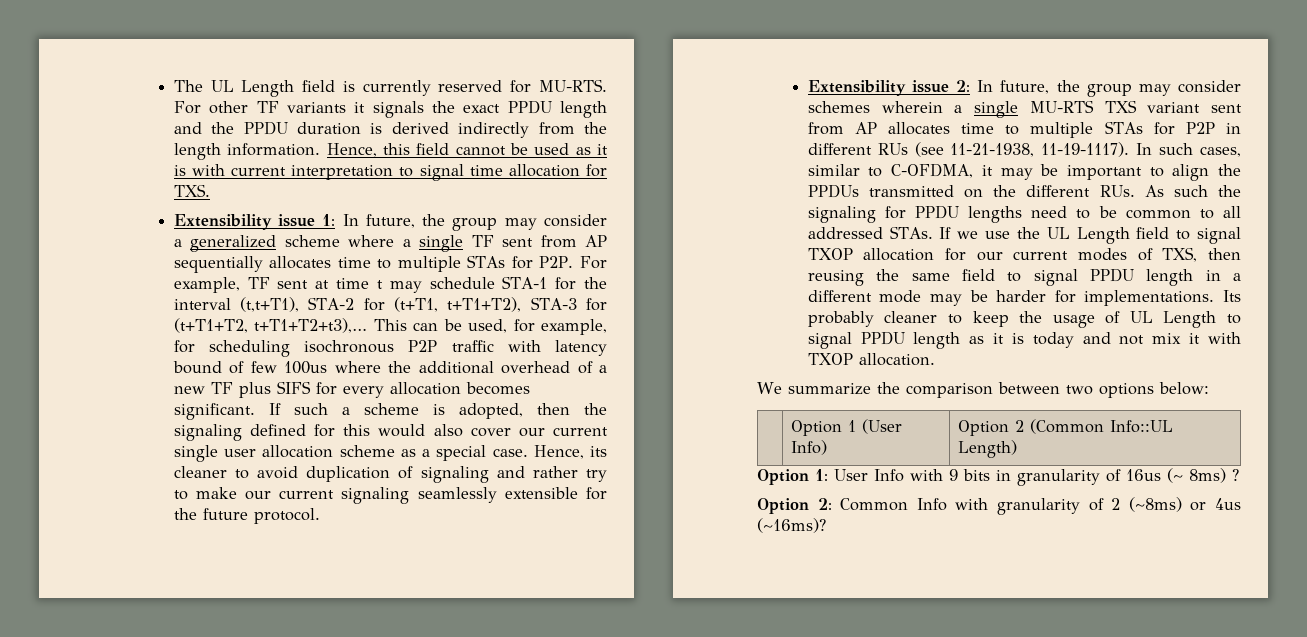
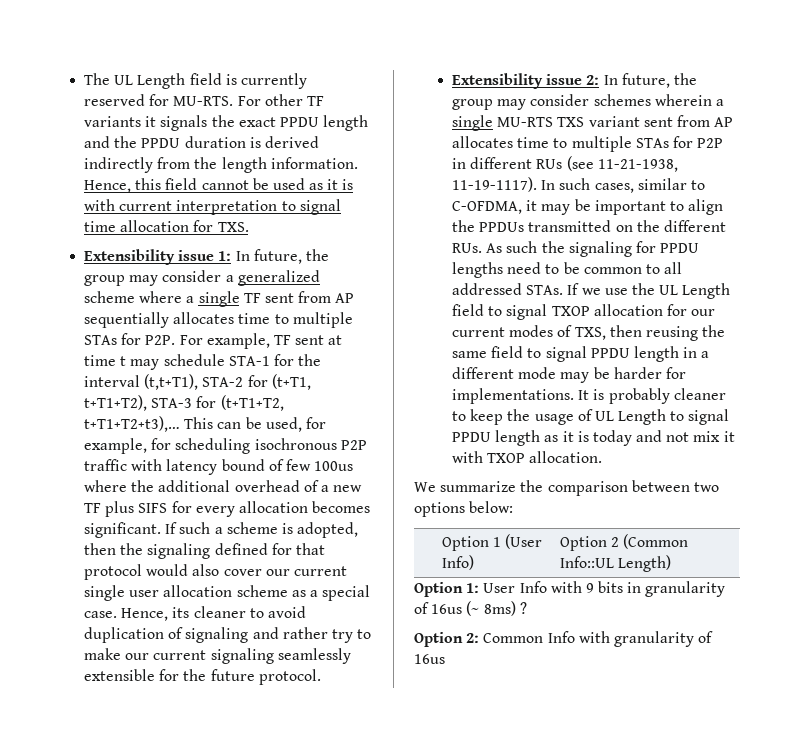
- If such a scheme is adopted, then the signaling defined for this would also cover our current single user allocation scheme as a special case.
+ If such a scheme is adopted, then the signaling defined for that protocol would also cover our current single user allocation scheme as a special case.
- Its probably cleaner to keep the usage of UL Length to signal PPDU length as it is today and not mix it with TXOP allocation.
+ It is probably cleaner to keep the usage of UL Length to signal PPDU length as it is today and not mix it with TXOP allocation.
- Option 2: Common Info with granularity of 2 (~8ms) or 4us (~16ms)?
+ Option 2: Common Info with granularity of 16us

